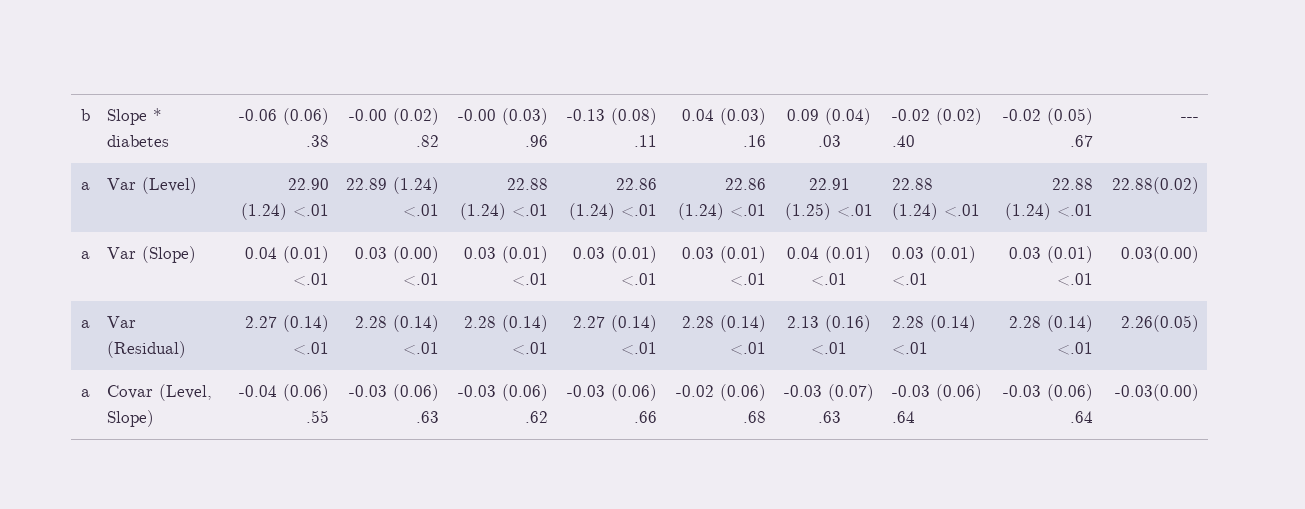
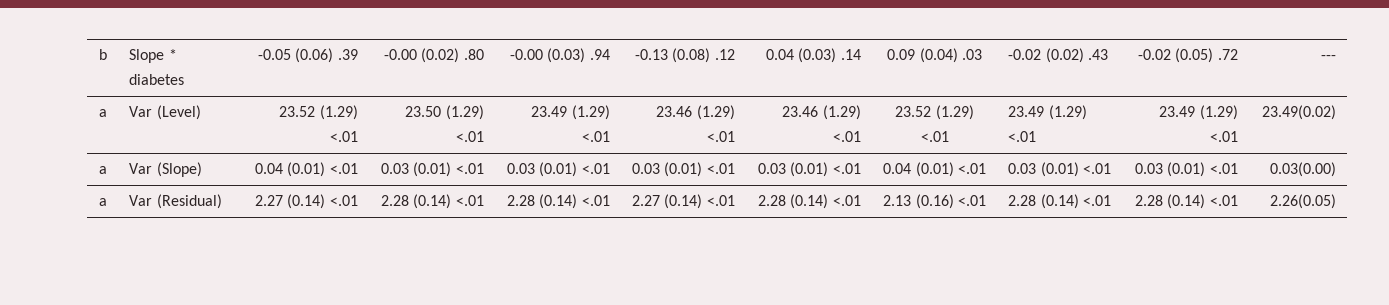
- b | Slope * diabetes | -0.06 (0.06) .38 | -0.00 (0.02) .82 | -0.00 (0.03) .96 | -0.13 (0.08) .11 | 0.04 (0.03) .16 | 0.09 (0.04) .03 | -0.02 (0.02) .40 | -0.02 (0.05) .67 | ---
+ b | Slope * diabetes | -0.05 (0.06) .39 | -0.00 (0.02) .80 | -0.00 (0.03) .94 | -0.13 (0.08) .12 | 0.04 (0.03) .14 | 0.09 (0.04) .03 | -0.02 (0.02) .43 | -0.02 (0.05) .72 | ---
- a | Var (Level) | 22.90 (1.24) <.01 | 22.89 (1.24) <.01 | 22.88 (1.24) <.01 | 22.86 (1.24) <.01 | 22.86 (1.24) <.01 | 22.91 (1.25) <.01 | 22.88 (1.24) <.01 | 22.88 (1.24) <.01 | 22.88(0.02)
+ a | Var (Level) | 23.52 (1.29) <.01 | 23.50 (1.29) <.01 | 23.49 (1.29) <.01 | 23.46 (1.29) <.01 | 23.46 (1.29) <.01 | 23.52 (1.29) <.01 | 23.49 (1.29) <.01 | 23.49 (1.29) <.01 | 23.49(0.02)
- a | Var (Slope) | 0.04 (0.01) <.01 | 0.03 (0.00) <.01 | 0.03 (0.01) <.01 | 0.03 (0.01) <.01 | 0.03 (0.01) <.01 | 0.04 (0.01) <.01 | 0.03 (0.01) <.01 | 0.03 (0.01) <.01 | 0.03(0.00)
+ a | Var (Slope) | 0.04 (0.01) <.01 | 0.03 (0.01) <.01 | 0.03 (0.01) <.01 | 0.03 (0.01) <.01 | 0.03 (0.01) <.01 | 0.04 (0.01) <.01 | 0.03 (0.01) <.01 | 0.03 (0.01) <.01 | 0.03(0.00)
- a | Covar (Level, Slope) | -0.04 (0.06) .55 | -0.03 (0.06) .63 | -0.03 (0.06) .62 | -0.03 (0.06) .66 | -0.02 (0.06) .68 | -0.03 (0.07) .63 | -0.03 (0.06) .64 | -0.03 (0.06) .64 | -0.03(0.00)

